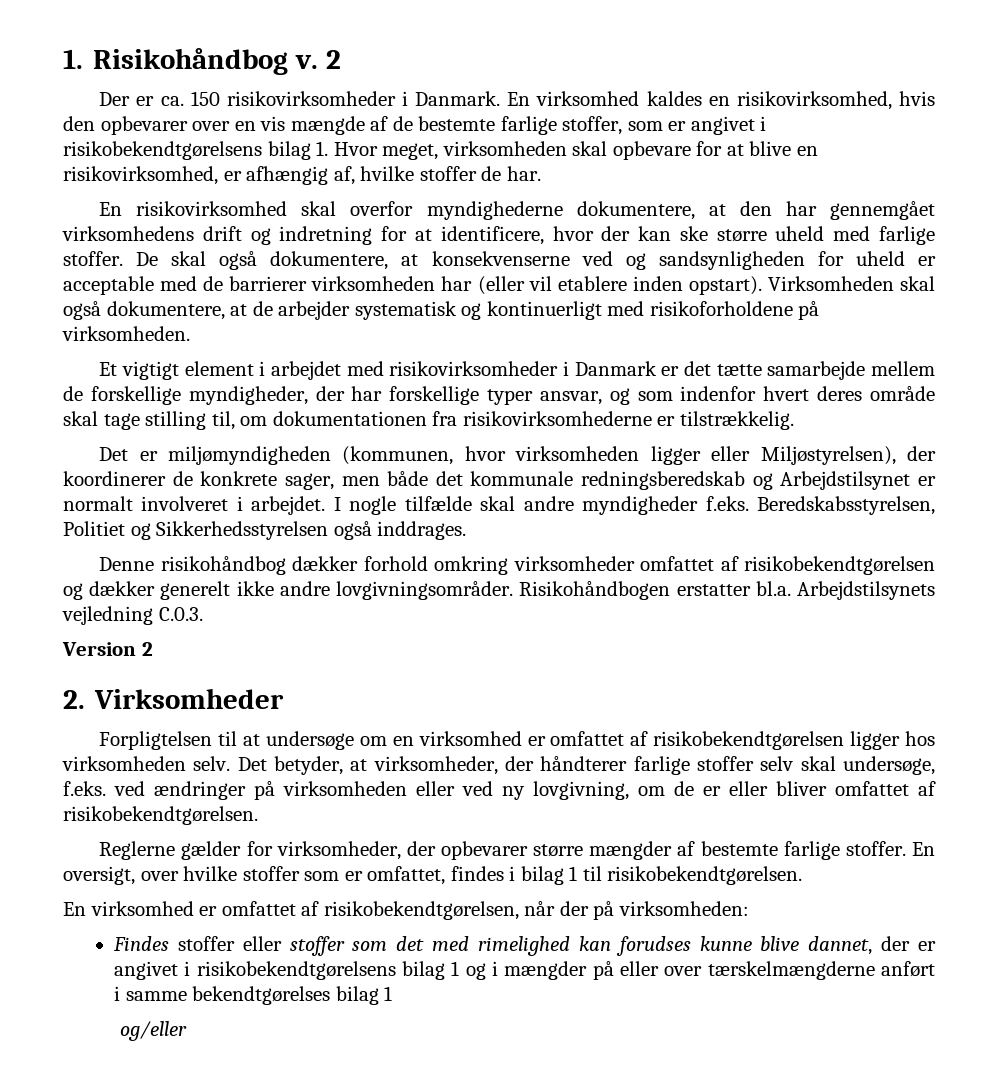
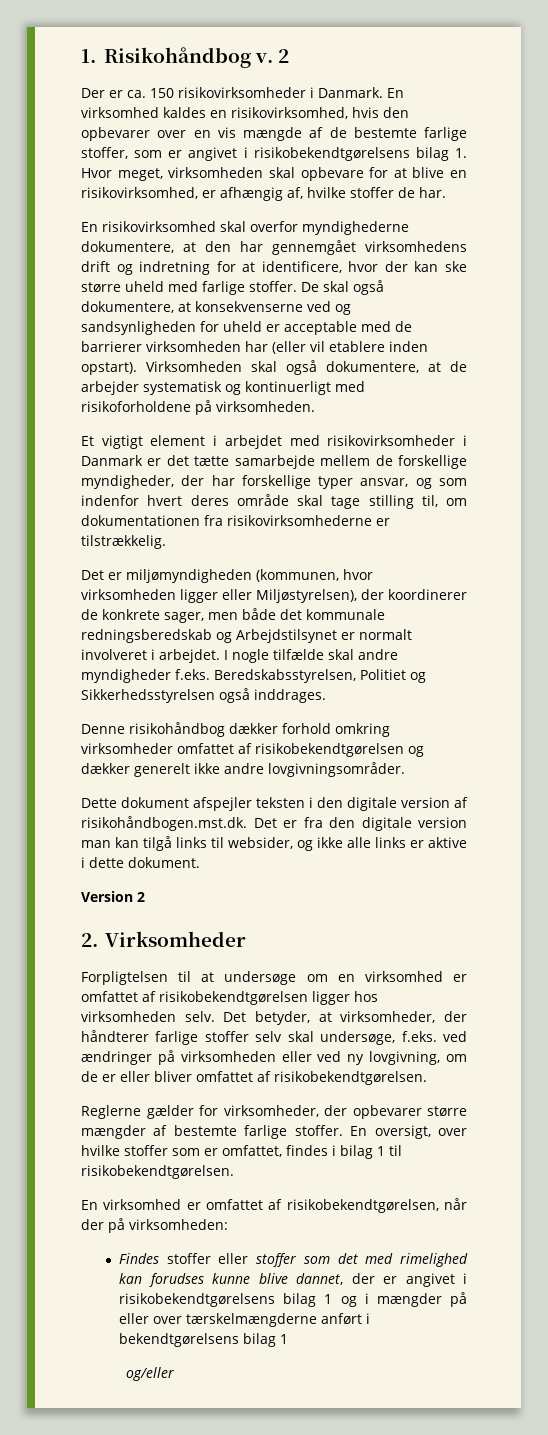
- Denne risikohåndbog dækker forhold omkring virksomheder omfattet af risikobekendtgørelsen og dækker generelt ikke andre lovgivningsområder. Risikohåndbogen erstatter bl.a. Arbejdstilsynets vejledning C.0.3.
+ Denne risikohåndbog dækker forhold omkring virksomheder omfattet af risikobekendtgørelsen og dækker generelt ikke andre lovgivningsområder.
+ Dette dokument afspejler teksten i den digitale version af risikohåndbogen.mst.dk. Det er fra den digitale version man kan tilgå links til websider, og ikke alle links er aktive i dette dokument.
- Findes stoffer eller stoffer som det med rimelighed kan forudses kunne blive dannet, der er angivet i risikobekendtgørelsens bilag 1 og i mængder på eller over tærskelmængderne anført i samme bekendtgørelses bilag 1
+ Findes stoffer eller stoffer som det med rimelighed kan forudses kunne blive dannet, der er angivet i risikobekendtgørelsens bilag 1 og i mængder på eller over tærskelmængderne anført i bekendtgørelsens bilag 1

